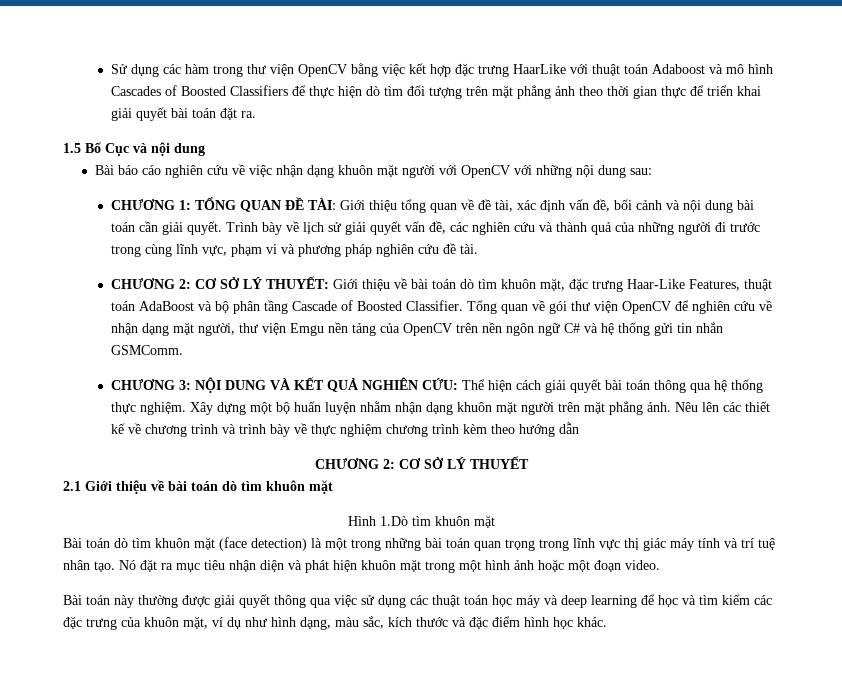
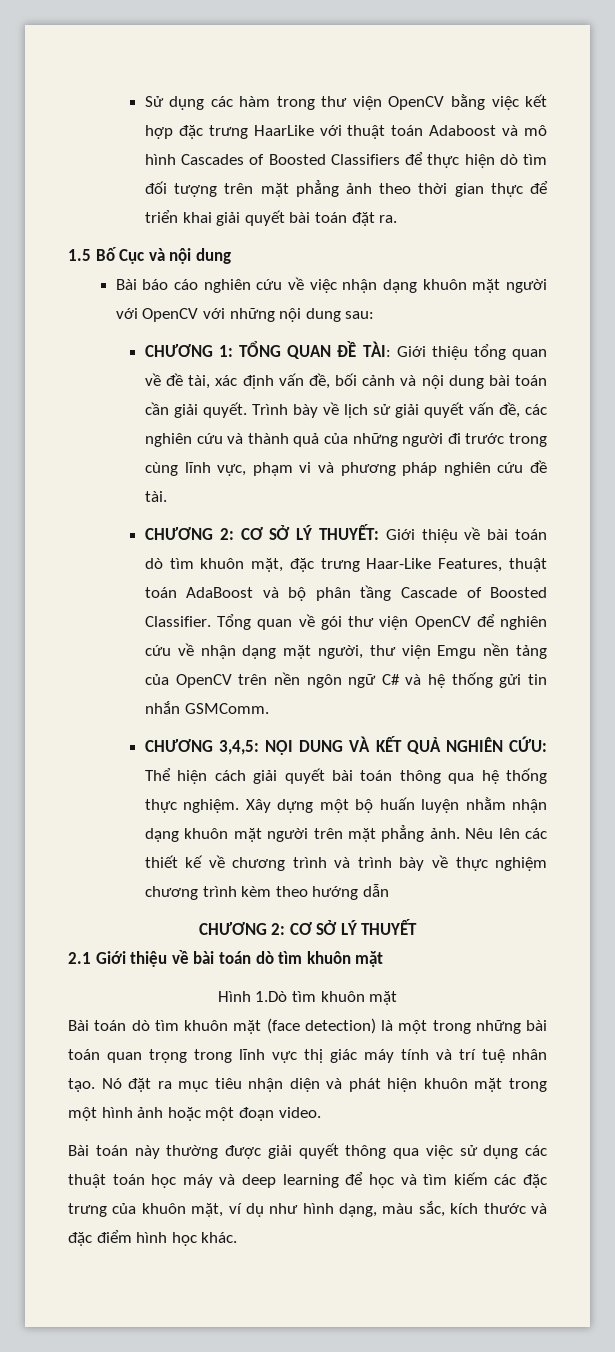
- CHƯƠNG 3: NỘI DUNG VÀ KẾT QUẢ NGHIÊN CỨU: Thể hiện cách giải quyết bài toán thông qua hệ thống thực nghiệm.
+ CHƯƠNG 3,4,5: NỘI DUNG VÀ KẾT QUẢ NGHIÊN CỨU: Thể hiện cách giải quyết bài toán thông qua hệ thống thực nghiệm.

